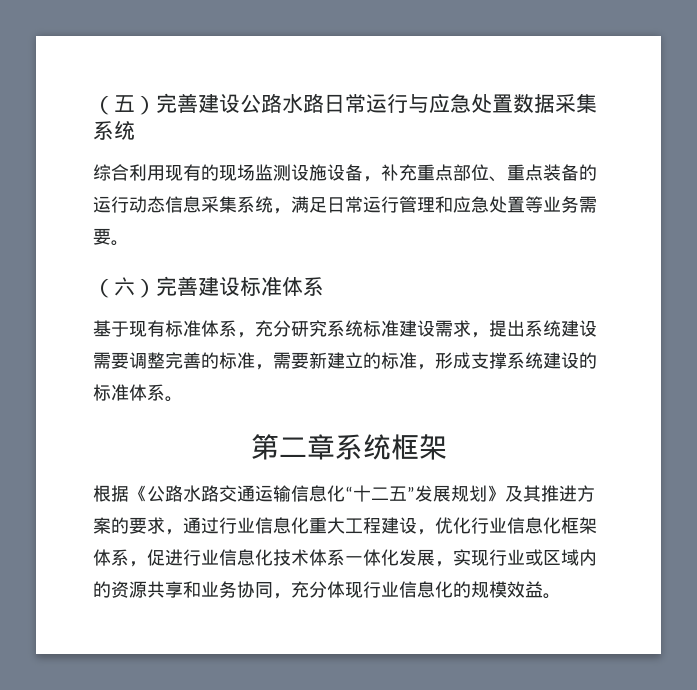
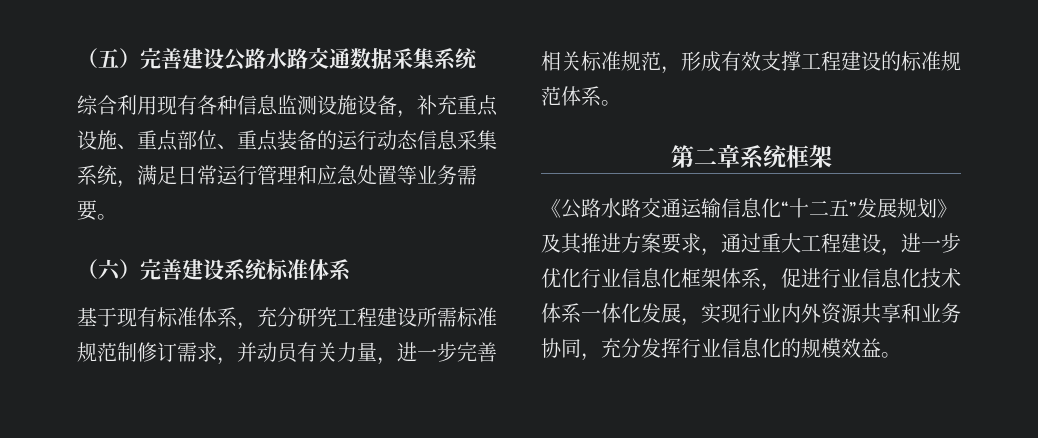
- （五）完善建设公路水路日常运行与应急处置数据采集系统
+ （五）完善建设公路水路交通数据采集系统
- 综合利用现有的现场监测设施设备，补充重点部位、重点装备的运行动态信息采集系统，满足日常运行管理和应急处置等业务需要。
+ 综合利用现有各种信息监测设施设备，补充重点设施、重点部位、重点装备的运行动态信息采集系统，满足日常运行管理和应急处置等业务需要。
- （六）完善建设标准体系
+ （六）完善建设系统标准体系
- 基于现有标准体系，充分研究系统标准建设需求，提出系统建设需要调整完善的标准，需要新建立的标准，形成支撑系统建设的标准体系。
+ 基于现有标准体系，充分研究工程建设所需标准规范制修订需求，并动员有关力量，进一步完善相关标准规范，形成有效支撑工程建设的标准规范体系。
- 根据《公路水路交通运输信息化“十二五”发展规划》及其推进方案的要求，通过行业信息化重大工程建设，优化行业信息化框架体系，促进行业信息化技术体系一体化发展，实现行业或区域内的资源共享和业务协同，充分体现行业信息化的规模效益。
+ 《公路水路交通运输信息化“十二五”发展规划》及其推进方案要求，通过重大工程建设，进一步优化行业信息化框架体系，促进行业信息化技术体系一体化发展，实现行业内外资源共享和业务协同，充分发挥行业信息化的规模效益。

